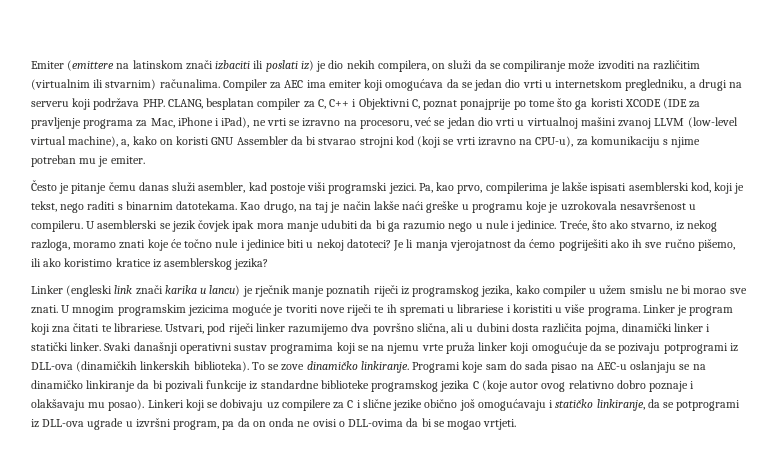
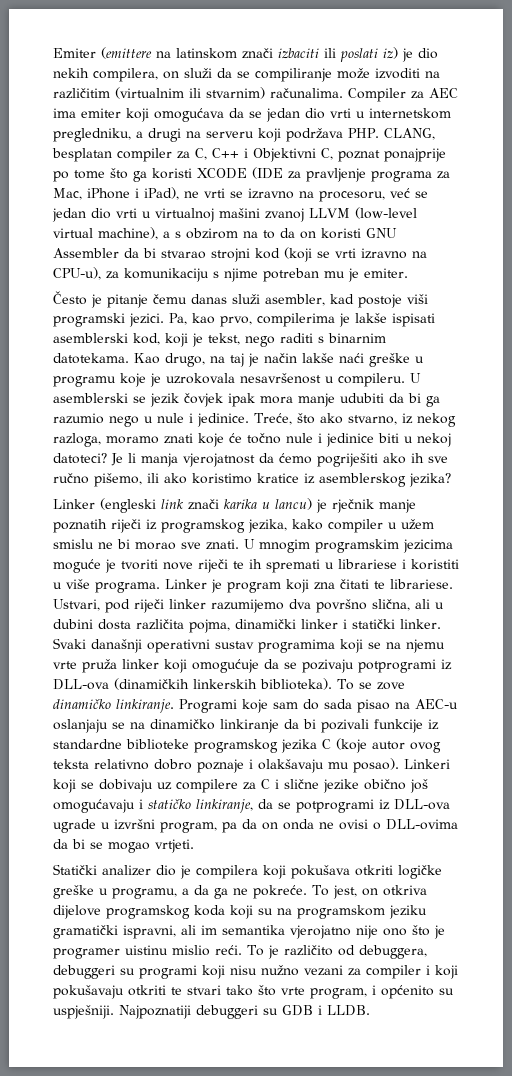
- Compiler za AEC ima emiter koji omogućava da se jedan dio vrti u internetskom pregledniku, a drugi na serveru koji podržava PHP. CLANG, besplatan compiler za C, C++ i Objektivni C, poznat ponajprije po tome što ga koristi XCODE (IDE za pravljenje programa za Mac, iPhone i iPad), ne vrti se izravno na procesoru, već se jedan dio vrti u virtualnoj mašini zvanoj LLVM (low-level virtual machine), a, kako on koristi GNU Assembler da bi stvarao strojni kod (koji se vrti izravno na CPU-u), za komunikaciju s njime potreban mu je emiter.
+ Compiler za AEC ima emiter koji omogućava da se jedan dio vrti u internetskom pregledniku, a drugi na serveru koji podržava PHP. CLANG, besplatan compiler za C, C++ i Objektivni C, poznat ponajprije po tome što ga koristi XCODE (IDE za pravljenje programa za Mac, iPhone i iPad), ne vrti se izravno na procesoru, već se jedan dio vrti u virtualnoj mašini zvanoj LLVM (low-level virtual machine), a s obzirom na to da on koristi GNU Assembler da bi stvarao strojni kod (koji se vrti izravno na CPU-u), za komunikaciju s njime potreban mu je emiter.
- Programi koje sam do sada pisao na AEC-u oslanjaju se na dinamičko linkiranje da bi pozivali funkcije iz standardne biblioteke programskog jezika C (koje autor ovog relativno dobro poznaje i olakšavaju mu posao).
+ Programi koje sam do sada pisao na AEC-u oslanjaju se na dinamičko linkiranje da bi pozivali funkcije iz standardne biblioteke programskog jezika C (koje autor ovog teksta relativno dobro poznaje i olakšavaju mu posao).
+ Statički analizer dio je compilera koji pokušava otkriti logičke greške u programu, a da ga ne pokreće. To jest, on otkriva dijelove programskog koda koji su na programskom jeziku gramatički ispravni, ali im semantika vjerojatno nije ono što je programer uistinu mislio reći. To je različito od debuggera, debuggeri su programi koji nisu nužno vezani za compiler i koji pokušavaju otkriti te stvari tako što vrte program, i općenito su uspješniji. Najpoznatiji debuggeri su GDB i LLDB.

